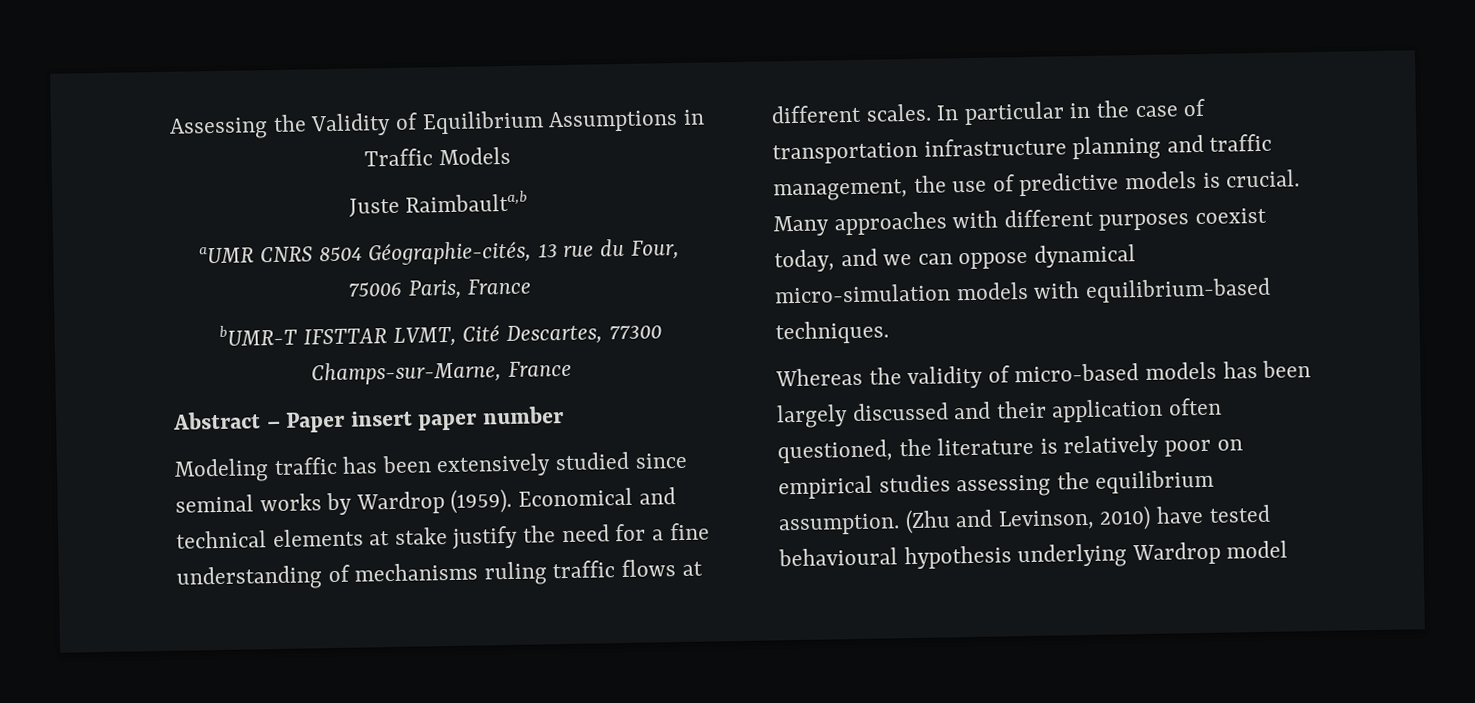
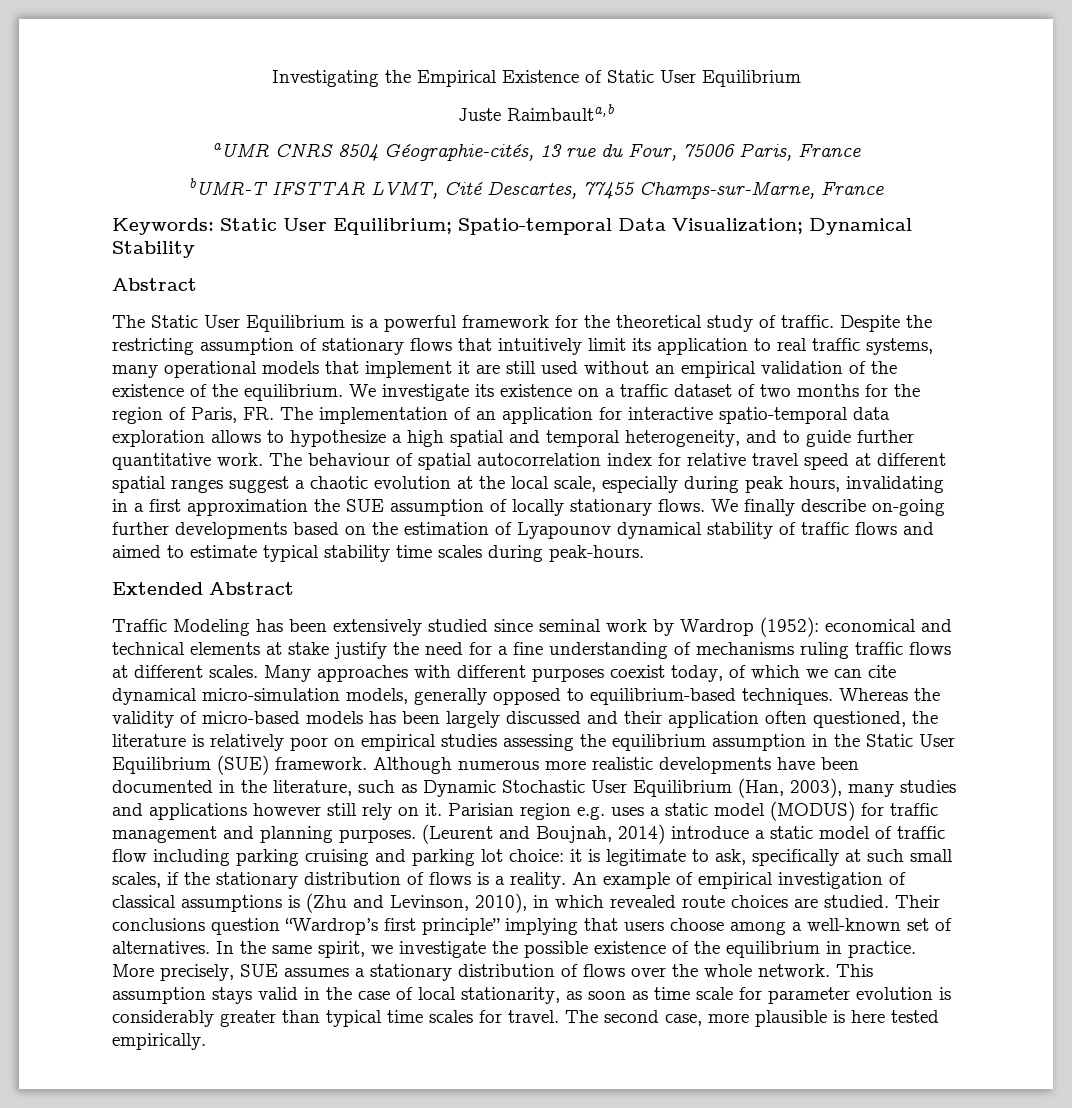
- Assessing the Validity of Equilibrium Assumptions in Traffic Models
+ Investigating the Empirical Existence of Static User Equilibrium
- bUMR-T IFSTTAR LVMT, Cité Descartes, 77300 Champs-sur-Marne, France
+ bUMR-T IFSTTAR LVMT, Cité Descartes, 77455 Champs-sur-Marne, France
- Abstract – Paper insert paper number
- Modeling traffic has been extensively studied since seminal works by Wardrop (1959). Economical and technical elements at stake justify the need for a fine understanding of mechanisms ruling traffic flows at different scales.
+ Keywords: Static User Equilibrium; Spatio-temporal Data Visualization; Dynamical Stability
+ Abstract
+ The Static User Equilibrium is a powerful framework for the theoretical study of traffic. Despite the restricting assumption of stationary flows that intuitively limit its application to real traffic systems, many operational models that implement it are still used without an empirical validation of the existence of the equilibrium. We investigate its existence on a traffic dataset of two months for the region of Paris, FR. The implementation of an application for interactive spatio-temporal data exploration allows to hypothesize a high spatial and temporal heterogeneity, and to guide further quantitative work. The behaviour of spatial autocorrelation index for relative travel speed at different spatial ranges suggest a chaotic evolution at the local scale, especially during peak hours, invalidating in a first approximation the SUE assumption of locally stationary flows. We finally describe on-going further developments based on the estimation of Lyapounov dynamical stability of traffic flows and aimed to estimate typical stability time scales during peak-hours.
+ Extended Abstract
+ Traffic Modeling has been extensively studied since seminal work by Wardrop (1952): economical and technical elements at stake justify the need for a fine understanding of mechanisms ruling traffic flows at different scales.
- In particular in the case of transportation infrastructure planning and traffic management, the use of predictive models is crucial.
- Many approaches with different purposes coexist today, and we can oppose dynamical micro-simulation models with equilibrium-based techniques.
- Whereas the validity of micro-based models has been largely discussed and their application often questioned, the literature is relatively poor on empirical studies assessing the equilibrium assumption. (Zhu and Levinson, 2010) have tested behavioural hypothesis underlying Wardrop model
+ Many approaches with different purposes coexist today, of which we can cite dynamical micro-simulation models, generally opposed to equilibrium-based techniques. Whereas the validity of micro-based models has been largely discussed and their application often questioned, the literature is relatively poor on empirical studies assessing the equilibrium assumption in the Static User Equilibrium (SUE) framework. Although numerous more realistic developments have been documented in the literature, such as Dynamic Stochastic User Equilibrium (Han, 2003), many studies and applications however still rely on it. Parisian region e.g. uses a static model (MODUS) for traffic management and planning purposes. (Leurent and Boujnah, 2014) introduce a static model of traffic flow including parking cruising and parking lot choice: it is legitimate to ask, specifically at such small scales, if the stationary distribution of flows is a reality. An example of empirical investigation of classical assumptions is (Zhu and Levinson, 2010), in which revealed route choices are studied. Their conclusions question “Wardrop’s first principle” implying that users choose among a well-known set of alternatives. In the same spirit, we investigate the possible existence of the equilibrium in practice. More precisely, SUE assumes a stationary distribution of flows over the whole network. This assumption stays valid in the case of local stationarity, as soon as time scale for parameter evolution is considerably greater than typical time scales for travel. The second case, more plausible is here tested empirically.

